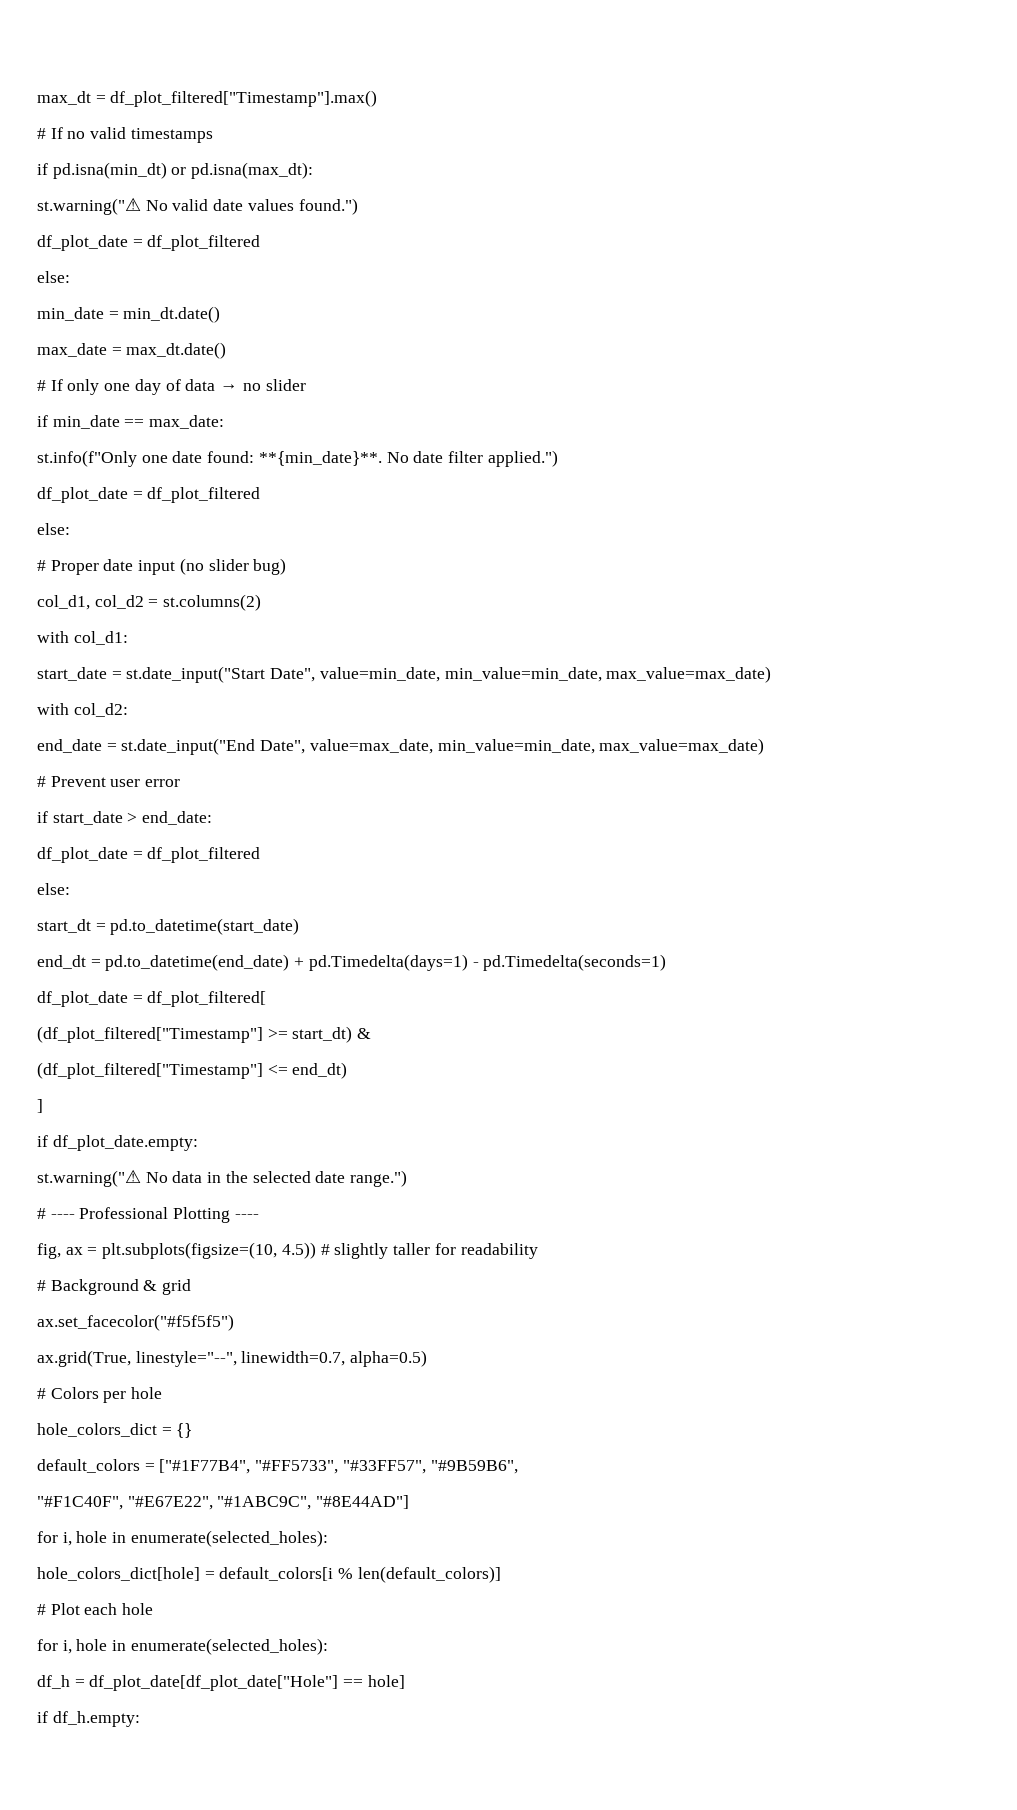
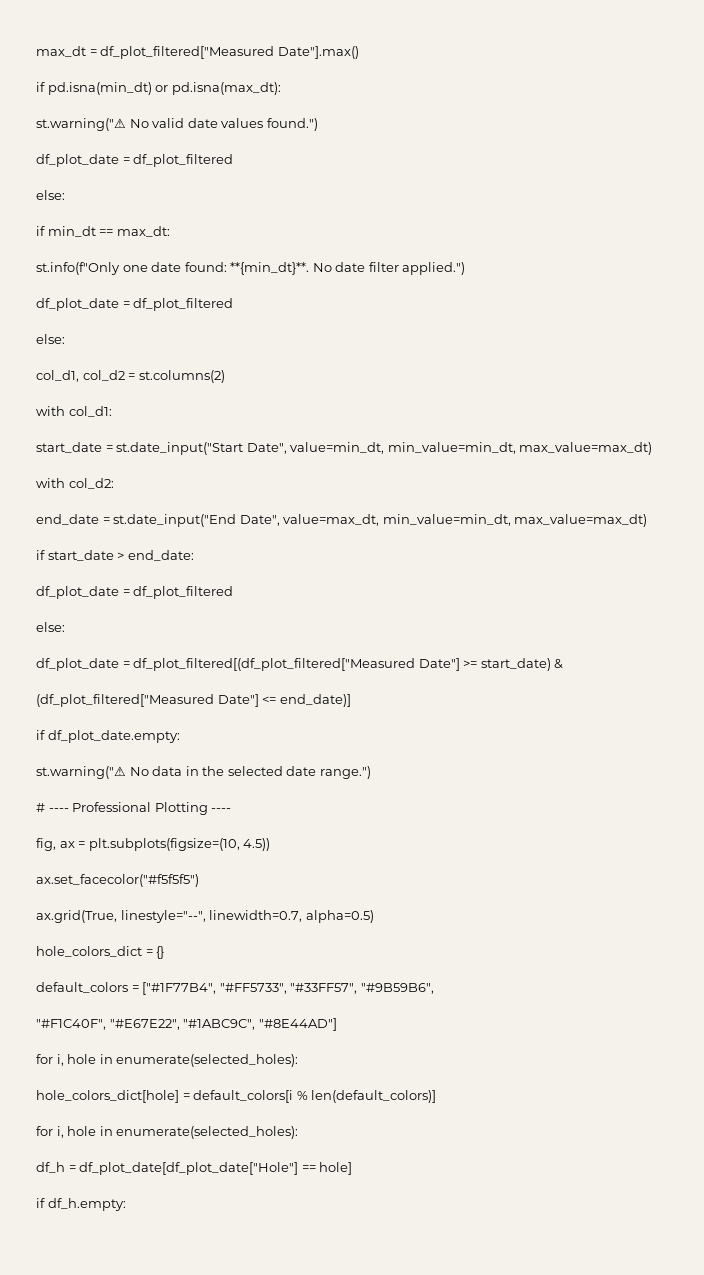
- max_dt = df_plot_filtered["Timestamp"].max()
- # If no valid timestamps
+ max_dt = df_plot_filtered["Measured Date"].max()
- min_date = min_dt.date()
- max_date = max_dt.date()
- # If only one day of data → no slider
- if min_date == max_date:
+ if min_dt == max_dt:
- st.info(f"Only one date found: **{min_date}**.
+ st.info(f"Only one date found: **{min_dt}**.
- # Proper date input (no slider bug)
- start_date = st.date_input("Start Date", value=min_date, min_value=min_date, max_value=max_date)
+ start_date = st.date_input("Start Date", value=min_dt, min_value=min_dt, max_value=max_dt)
- end_date = st.date_input("End Date", value=max_date, min_value=min_date, max_value=max_date)
- # Prevent user error
+ end_date = st.date_input("End Date", value=max_dt, min_value=min_dt, max_value=max_dt)
- start_dt = pd.to_datetime(start_date)
- end_dt = pd.to_datetime(end_date) + pd.Timedelta(days=1) - pd.Timedelta(seconds=1)
- df_plot_date = df_plot_filtered[
- (df_plot_filtered["Timestamp"] >= start_dt) &
- (df_plot_filtered["Timestamp"] <= end_dt)
- ]
+ df_plot_date = df_plot_filtered[(df_plot_filtered["Measured Date"] >= start_date) &
+ (df_plot_filtered["Measured Date"] <= end_date)]
- fig, ax = plt.subplots(figsize=(10, 4.5)) # slightly taller for readability
- # Background & grid
+ fig, ax = plt.subplots(figsize=(10, 4.5))
- # Colors per hole
- # Plot each hole

